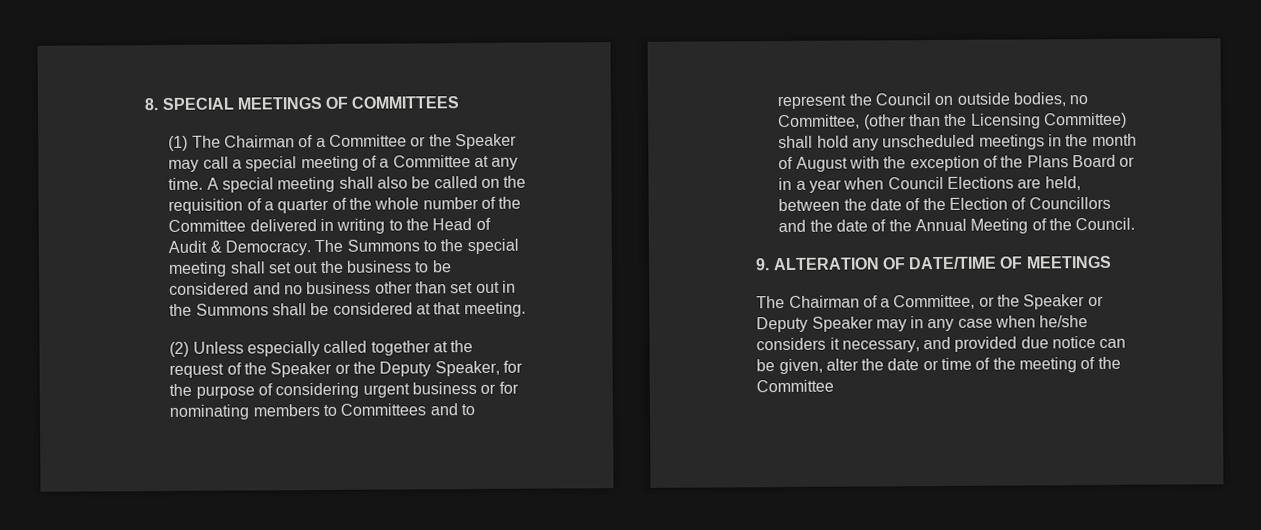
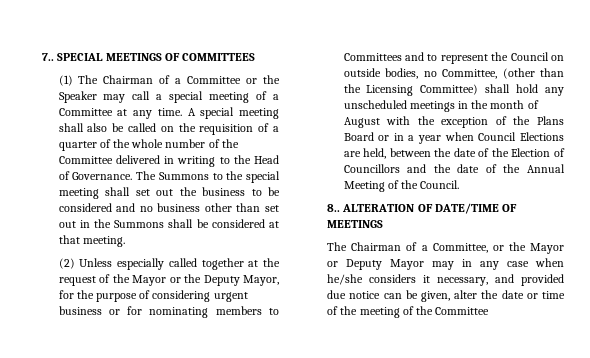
- 8. SPECIAL MEETINGS OF COMMITTEES
+ 7.. SPECIAL MEETINGS OF COMMITTEES
- A special meeting shall also be called on the requisition of a quarter of the whole number of the Committee delivered in writing to the Head of Audit & Democracy.
+ A special meeting shall also be called on the requisition of a quarter of the whole number of the Committee delivered in writing to the Head of Governance.
- (2) Unless especially called together at the request of the Speaker or the Deputy Speaker, for the purpose of considering urgent business or for nominating members to Committees and to represent the Council on outside bodies, no Committee, (other than the Licensing Committee) shall hold any unscheduled meetings in the month of August with the exception of the Plans Board or in a year when Council Elections are held, between the date of the Election of Councillors and the date of the Annual Meeting of the Council.
+ (2) Unless especially called together at the request of the Mayor or the Deputy Mayor, for the purpose of considering urgent business or for nominating members to Committees and to represent the Council on outside bodies, no Committee, (other than the Licensing Committee) shall hold any unscheduled meetings in the month of August with the exception of the Plans Board or in a year when Council Elections are held, between the date of the Election of Councillors and the date of the Annual Meeting of the Council.
- 9. ALTERATION OF DATE/TIME OF MEETINGS
+ 8.. ALTERATION OF DATE/TIME OF MEETINGS
- The Chairman of a Committee, or the Speaker or Deputy Speaker may in any case when he/she considers it necessary, and provided due notice can be given, alter the date or time of the meeting of the Committee
+ The Chairman of a Committee, or the Mayor or Deputy Mayor may in any case when he/she considers it necessary, and provided due notice can be given, alter the date or time of the meeting of the Committee

